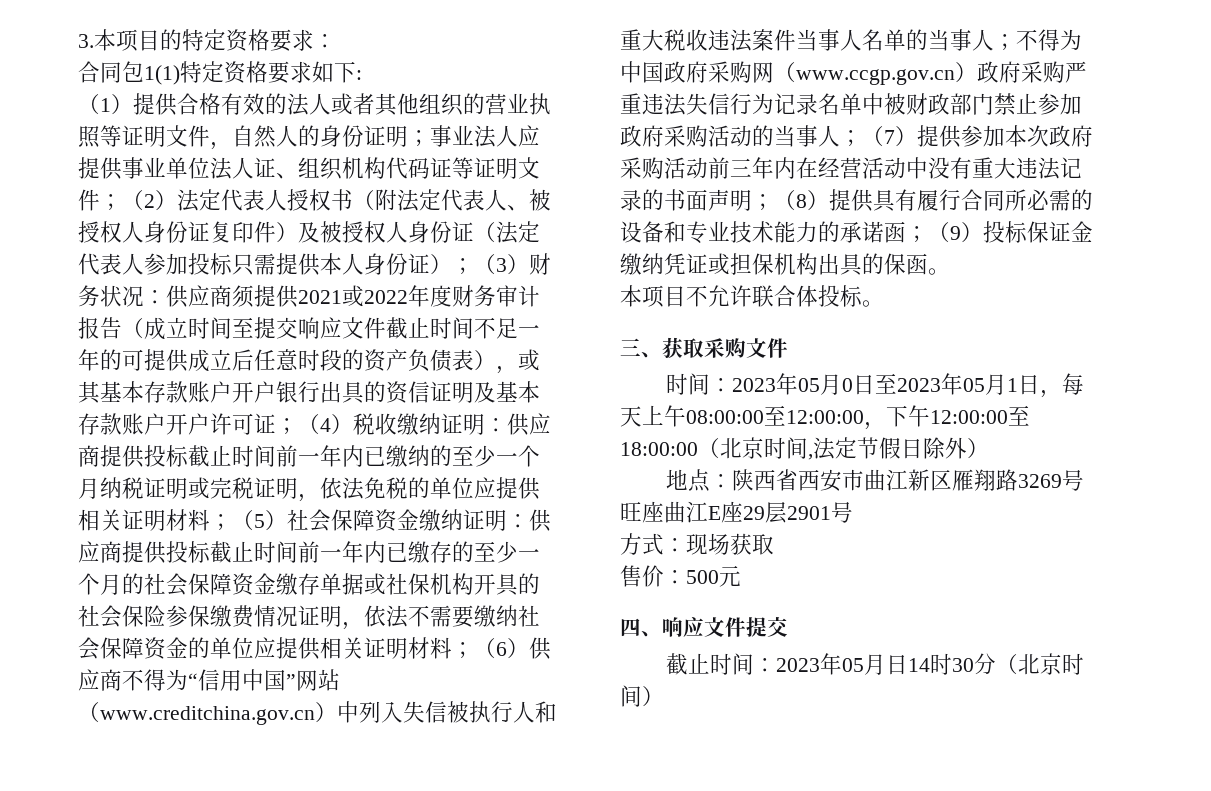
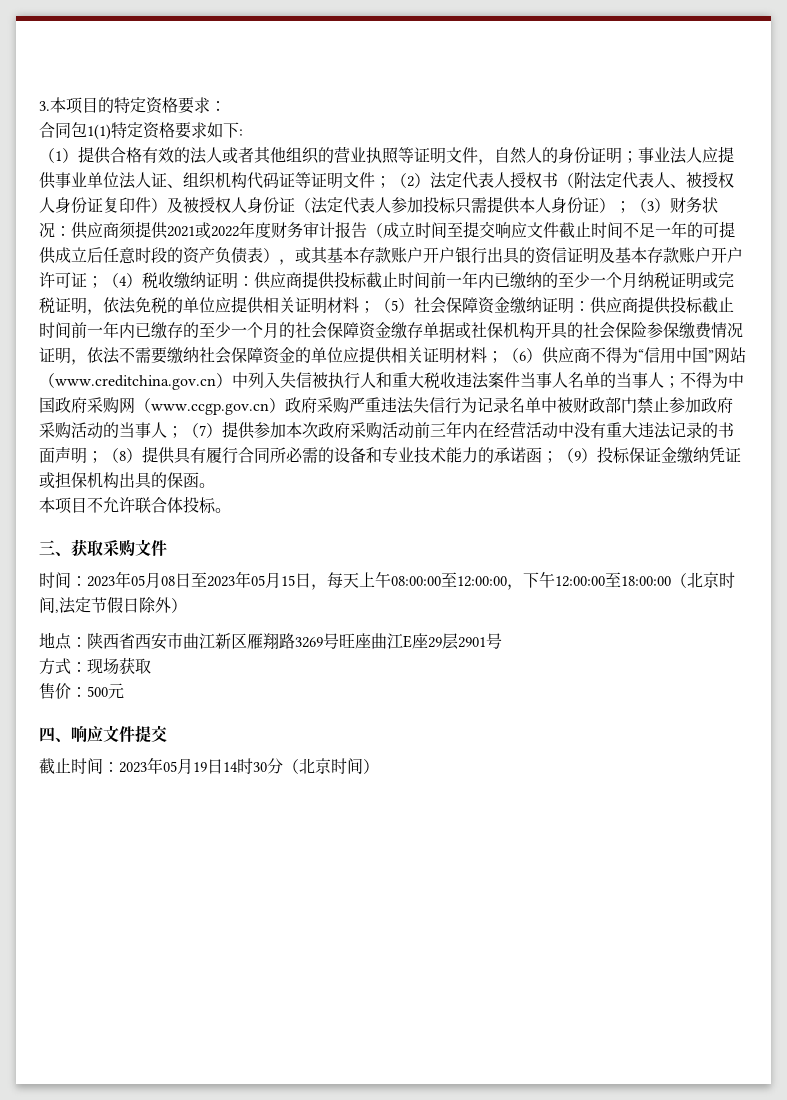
- 时间：2023年05月0日至2023年05月1日，每天上午08:00:00至12:00:00，下午12:00:00至18:00:00（北京时间,法定节假日除外）
+ 时间：2023年05月08日至2023年05月15日，每天上午08:00:00至12:00:00，下午12:00:00至18:00:00（北京时间,法定节假日除外）
- 截止时间：2023年05月日14时30分（北京时间）
+ 截止时间：2023年05月19日14时30分（北京时间）

